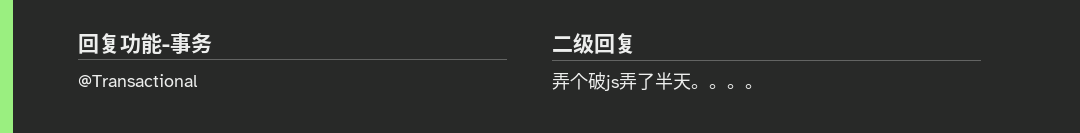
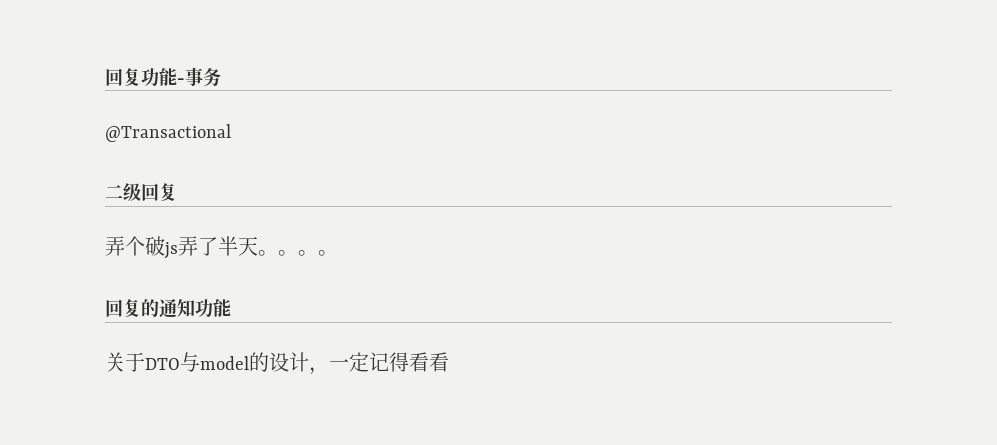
+ 回复的通知功能
+ 关于DTO与model的设计，一定记得看看

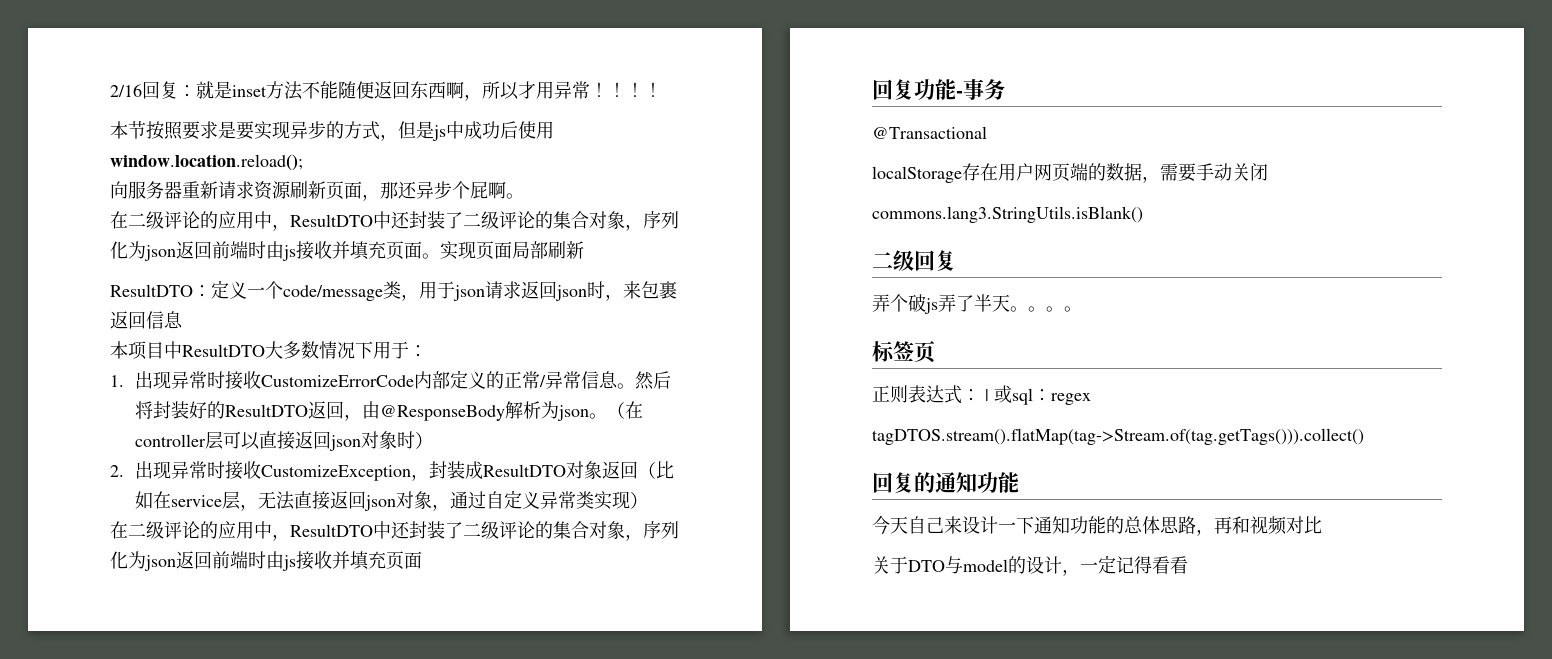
+ 2/16回复：就是inset方法不能随便返回东西啊，所以才用异常！！！！
+ 本节按照要求是要实现异步的方式，但是js中成功后使用window.location.reload();
+ 向服务器重新请求资源刷新页面，那还异步个屁啊。
+ 在二级评论的应用中，ResultDTO中还封装了二级评论的集合对象，序列化为json返回前端时由js接收并填充页面。实现页面局部刷新
+ ResultDTO：定义一个code/message类，用于json请求返回json时，来包裹返回信息
+ 本项目中ResultDTO大多数情况下用于：
+ 1.出现异常时接收CustomizeErrorCode内部定义的正常/异常信息。然后将封装好的ResultDTO返回，由@ResponseBody解析为json。（在controller层可以直接返回json对象时）
+ 2.出现异常时接收CustomizeException，封装成ResultDTO对象返回（比如在service层，无法直接返回json对象，通过自定义异常类实现）
+ 在二级评论的应用中，ResultDTO中还封装了二级评论的集合对象，序列化为json返回前端时由js接收并填充页面
+ localStorage存在用户网页端的数据，需要手动关闭
+ commons.lang3.StringUtils.isBlank()
+ 标签页
+ 正则表达式： | 或sql：regex
+ tagDTOS.stream().flatMap(tag->Stream.of(tag.getTags())).collect()
  回复的通知功能
+ 今天自己来设计一下通知功能的总体思路，再和视频对比

